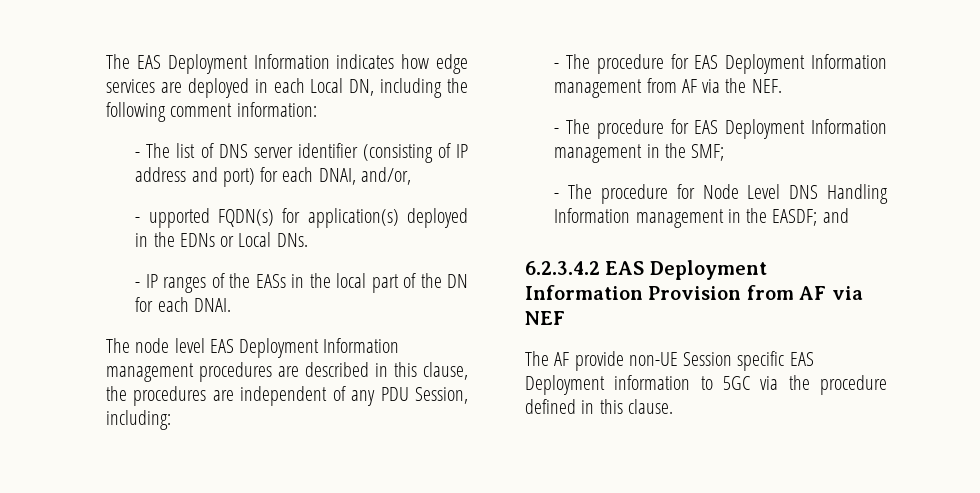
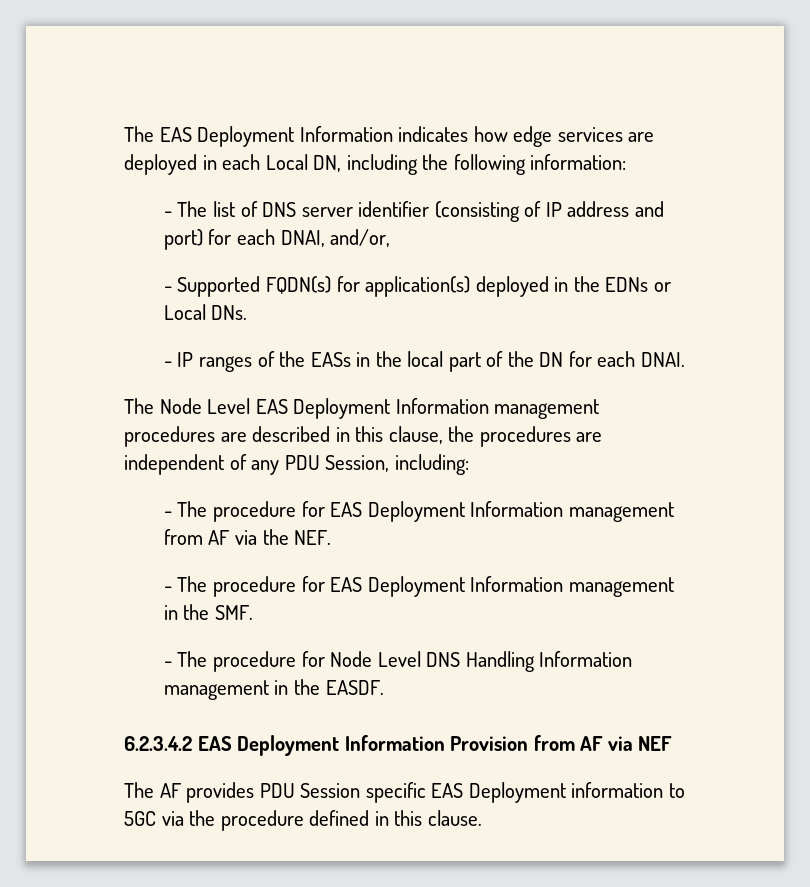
- The EAS Deployment Information indicates how edge services are deployed in each Local DN, including the following comment information:
+ The EAS Deployment Information indicates how edge services are deployed in each Local DN, including the following information:
- - upported FQDN(s) for application(s) deployed in the EDNs or Local DNs.
+ - Supported FQDN(s) for application(s) deployed in the EDNs or Local DNs.
- The node level EAS Deployment Information management procedures are described in this clause, the procedures are independent of any PDU Session, including:
+ The Node Level EAS Deployment Information management procedures are described in this clause, the procedures are independent of any PDU Session, including:
- - The procedure for EAS Deployment Information management in the SMF;
+ - The procedure for EAS Deployment Information management in the SMF.
- - The procedure for Node Level DNS Handling Information management in the EASDF; and
+ - The procedure for Node Level DNS Handling Information management in the EASDF.
- The AF provide non-UE Session specific EAS Deployment information to 5GC via the procedure defined in this clause.
+ The AF provides PDU Session specific EAS Deployment information to 5GC via the procedure defined in this clause.

